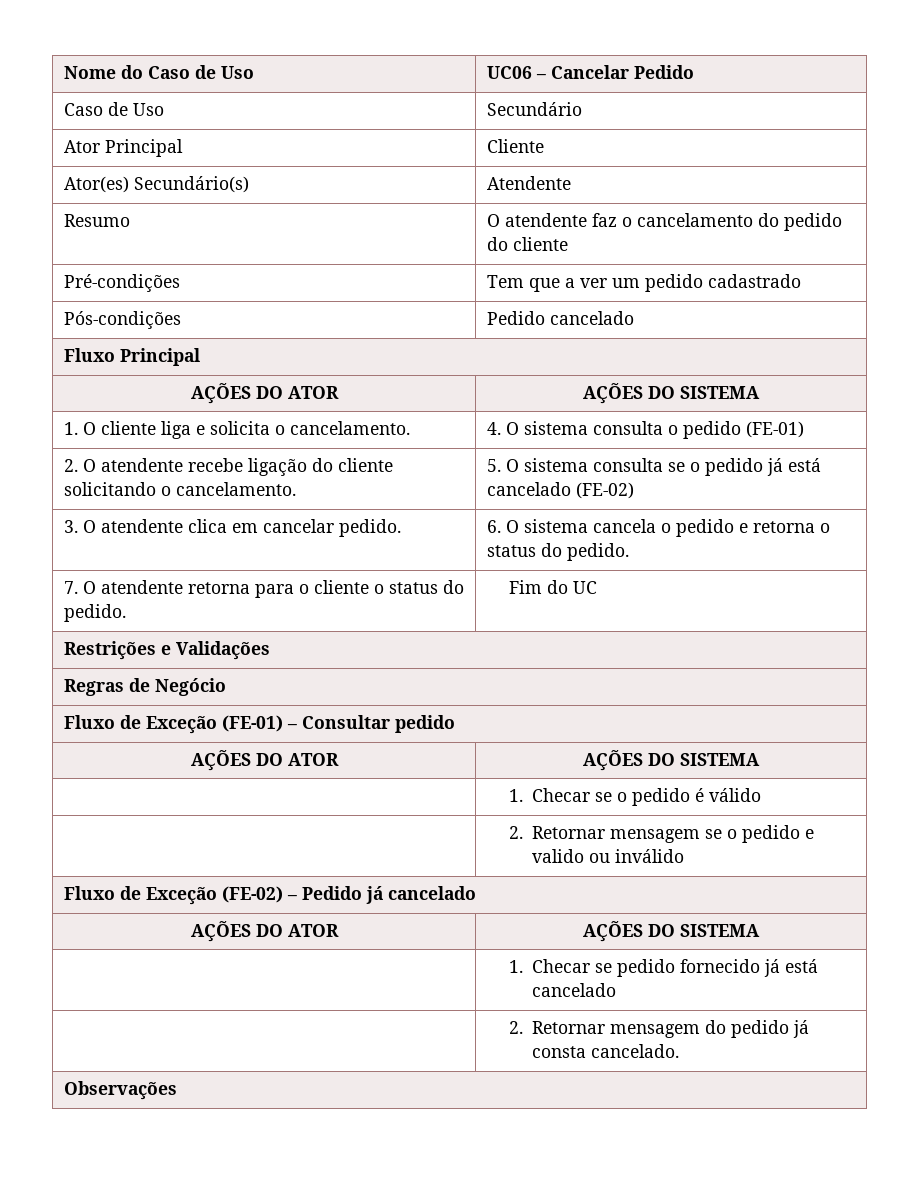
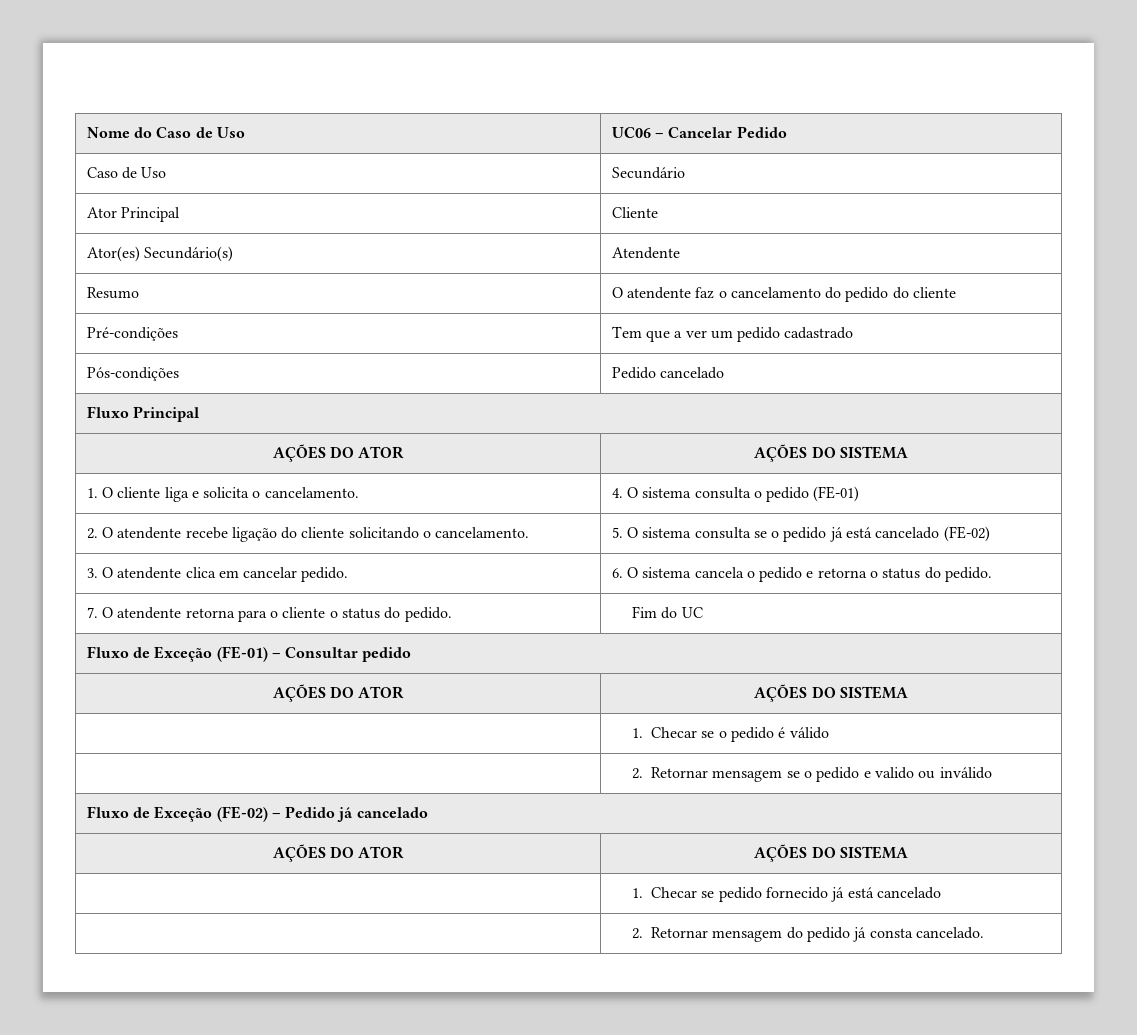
- Restrições e Validações
- Regras de Negócio
- Observações

